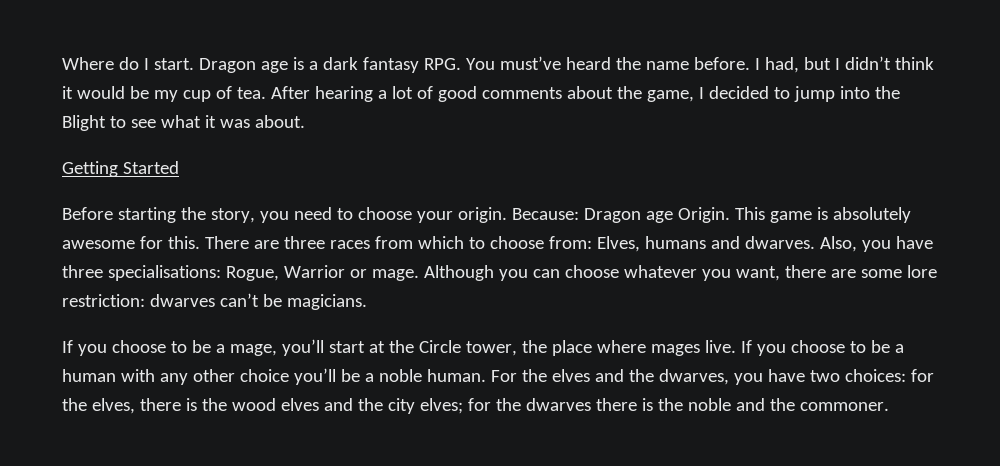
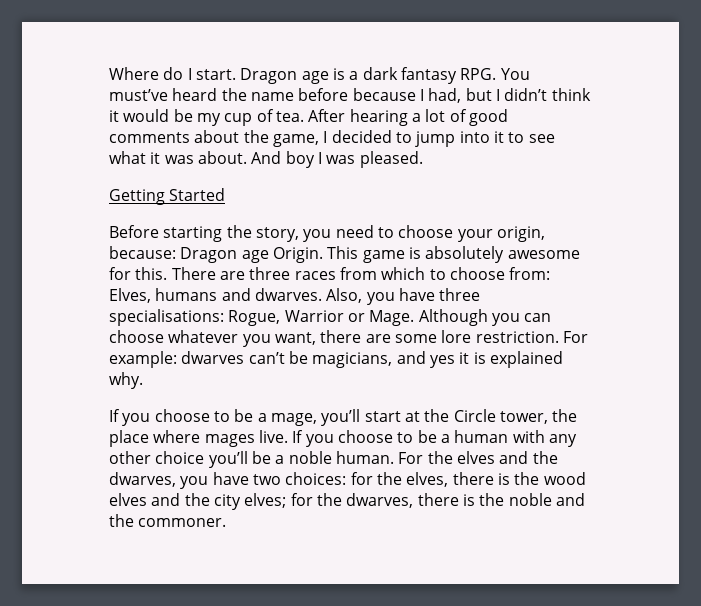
- Dragon age is a dark fantasy RPG. You must’ve heard the name before. I had, but I didn’t think it would be my cup of tea.
+ Dragon age is a dark fantasy RPG. You must’ve heard the name before because I had, but I didn’t think it would be my cup of tea.
- After hearing a lot of good comments about the game, I decided to jump into the Blight to see what it was about.
+ After hearing a lot of good comments about the game, I decided to jump into it to see what it was about. And boy I was pleased.
- Before starting the story, you need to choose your origin. Because: Dragon age Origin.
+ Before starting the story, you need to choose your origin, because: Dragon age Origin.
- Also, you have three specialisations: Rogue, Warrior or mage.
+ Also, you have three specialisations: Rogue, Warrior or Mage.
- Although you can choose whatever you want, there are some lore restriction: dwarves can’t be magicians.
+ Although you can choose whatever you want, there are some lore restriction. For example: dwarves can’t be magicians, and yes it is explained why.
- For the elves and the dwarves, you have two choices: for the elves, there is the wood elves and the city elves; for the dwarves there is the noble and the commoner.
+ For the elves and the dwarves, you have two choices: for the elves, there is the wood elves and the city elves; for the dwarves, there is the noble and the commoner.

